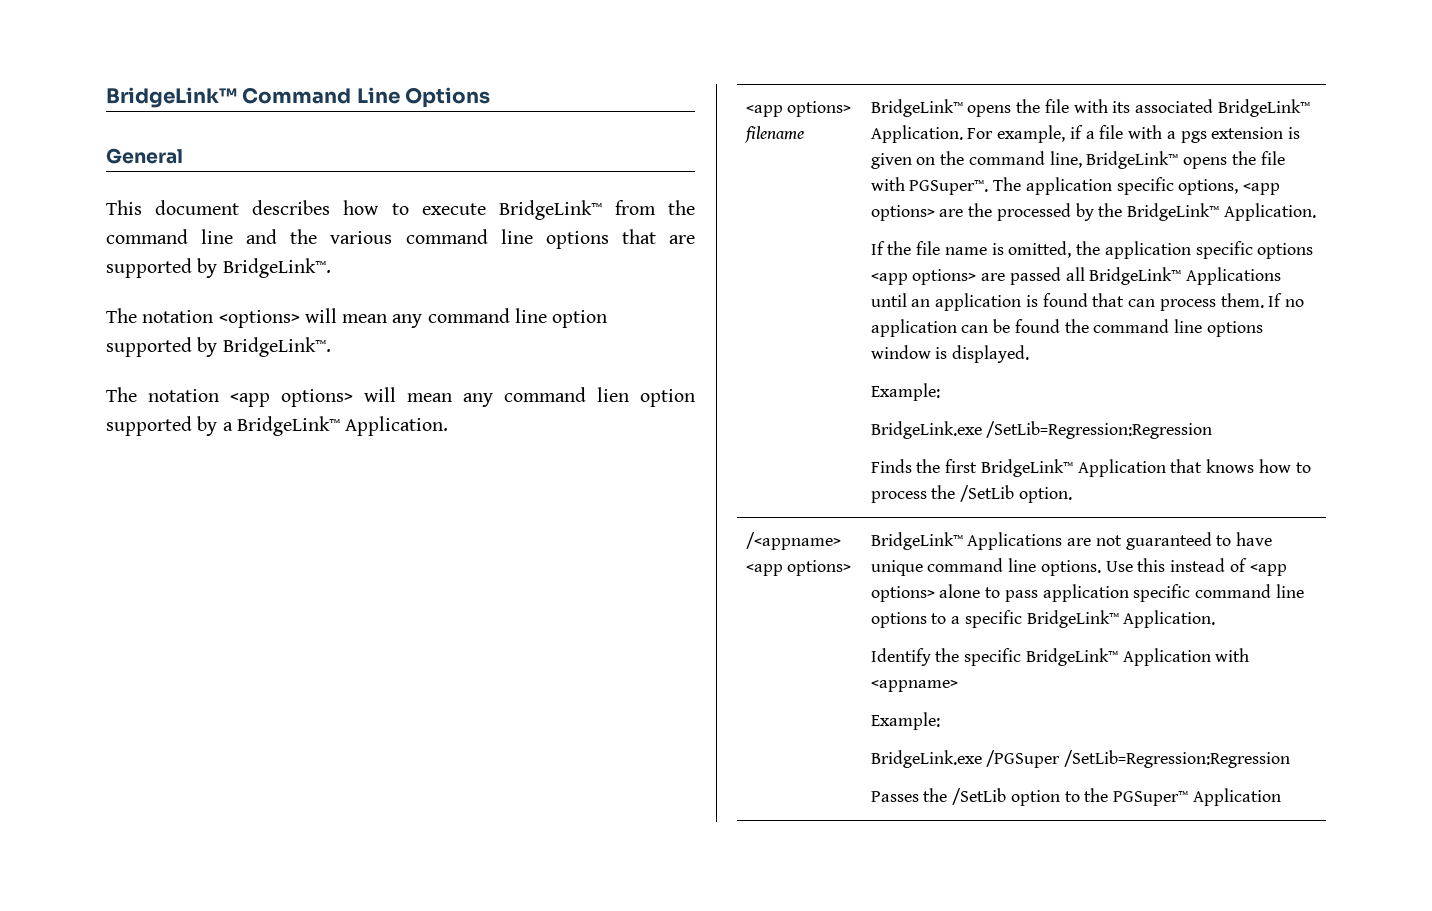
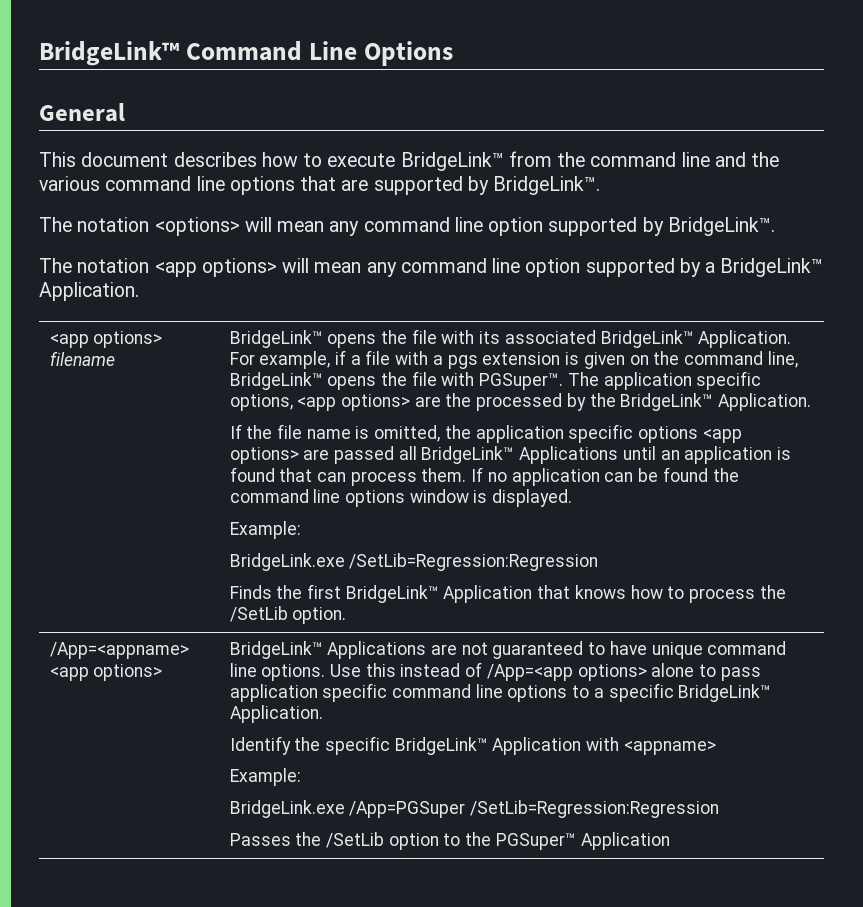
- The notation <app options> will mean any command lien option supported by a BridgeLink™ Application.
+ The notation <app options> will mean any command line option supported by a BridgeLink™ Application.
- /<appname> <app options>
+ /App=<appname> <app options>
- Use this instead of <app options> alone to pass application specific command line options to a specific BridgeLink™ Application.
+ Use this instead of /App=<app options> alone to pass application specific command line options to a specific BridgeLink™ Application.
- BridgeLink.exe /PGSuper /SetLib=Regression:Regression
+ BridgeLink.exe /App=PGSuper /SetLib=Regression:Regression

